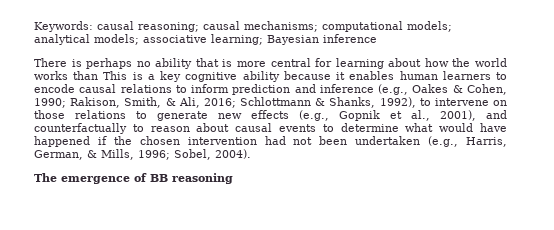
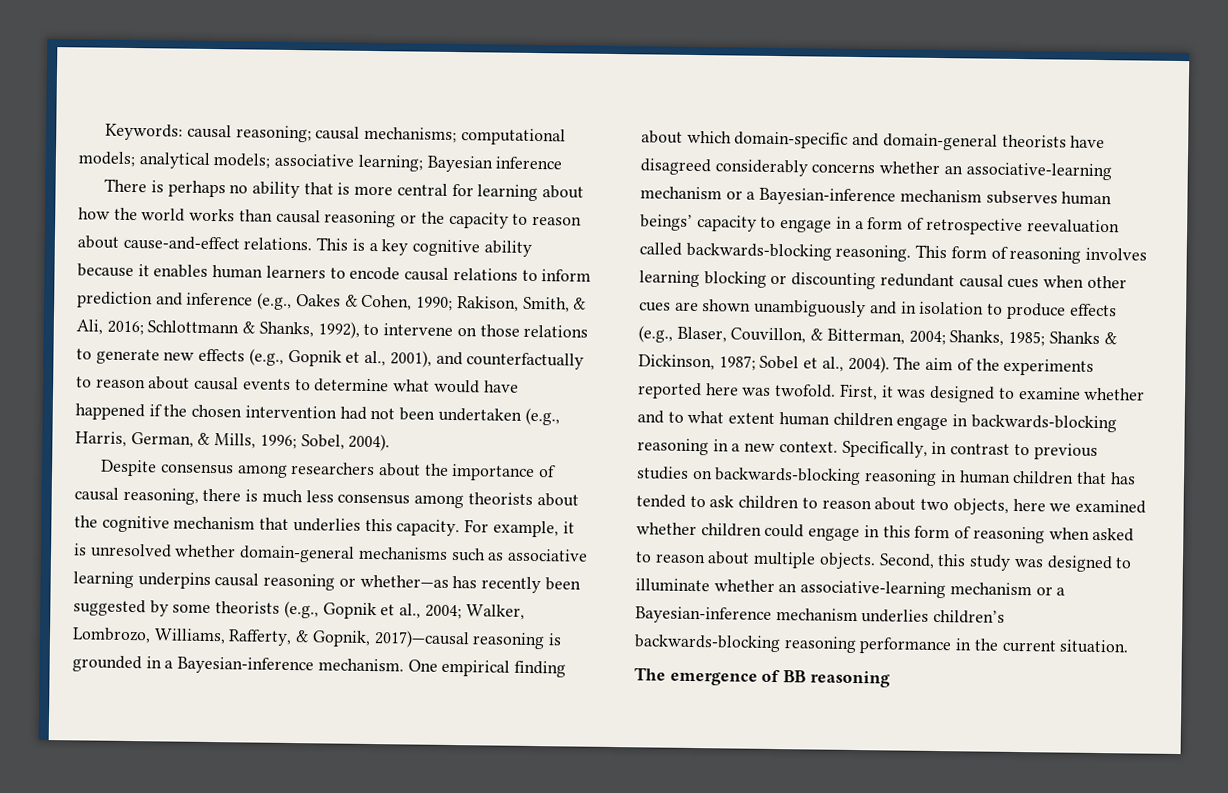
- There is perhaps no ability that is more central for learning about how the world works than This is a key cognitive ability because it enables human learners to encode causal relations to inform prediction and inference (e.g., Oakes & Cohen, 1990;
+ There is perhaps no ability that is more central for learning about how the world works than causal reasoning or the capacity to reason about cause-and-effect relations. This is a key cognitive ability because it enables human learners to encode causal relations to inform prediction and inference (e.g., Oakes & Cohen, 1990;
+ Despite consensus among researchers about the importance of causal reasoning, there is much less consensus among theorists about the cognitive mechanism that underlies this capacity. For example, it is unresolved whether domain-general mechanisms such as associative learning underpins causal reasoning or whether—as has recently been suggested by some theorists (e.g., Gopnik et al., 2004; Walker, Lombrozo, Williams, Rafferty, & Gopnik, 2017)—causal reasoning is grounded in a Bayesian-inference mechanism. One empirical finding about which domain-specific and domain-general theorists have disagreed considerably concerns whether an associative-learning mechanism or a Bayesian-inference mechanism subserves human beings’ capacity to engage in a form of retrospective reevaluation called backwards-blocking reasoning. This form of reasoning involves learning blocking or discounting redundant causal cues when other cues are shown unambiguously and in isolation to produce effects (e.g., Blaser, Couvillon, & Bitterman, 2004; Shanks, 1985; Shanks & Dickinson, 1987; Sobel et al., 2004). The aim of the experiments reported here was twofold. First, it was designed to examine whether and to what extent human children engage in backwards-blocking reasoning in a new context. Specifically, in contrast to previous studies on backwards-blocking reasoning in human children that has tended to ask children to reason about two objects, here we examined whether children could engage in this form of reasoning when asked to reason about multiple objects. Second, this study was designed to illuminate whether an associative-learning mechanism or a Bayesian-inference mechanism underlies children’s backwards-blocking reasoning performance in the current situation.

